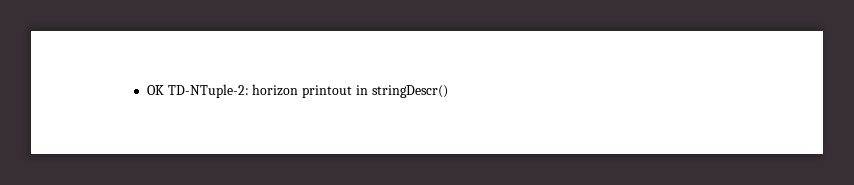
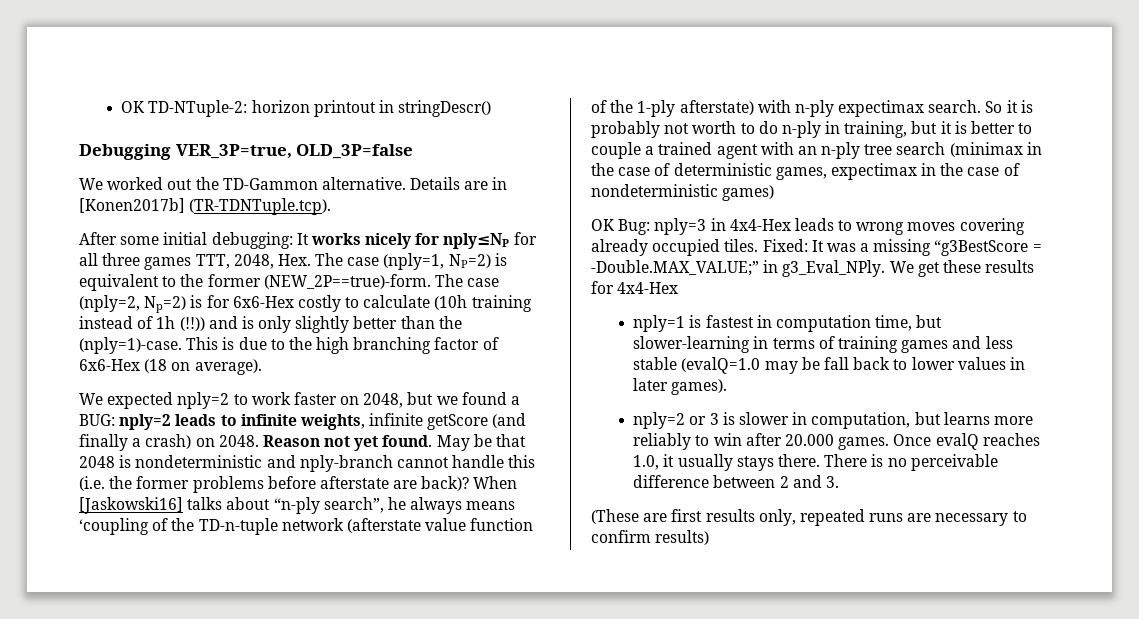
+ Debugging VER_3P=true, OLD_3P=false
+ We worked out the TD-Gammon alternative. Details are in [Konen2017b] (TR-TDNTuple.tcp).
+ After some initial debugging: It works nicely for nply≤NP for all three games TTT, 2048, Hex. The case (nply=1, NP=2) is equivalent to the former (NEW_2P==true)-form. The case (nply=2, Np=2) is for 6x6-Hex costly to calculate (10h training instead of 1h (!!)) and is only slightly better than the (nply=1)-case. This is due to the high branching factor of 6x6-Hex (18 on average).
+ We expected nply=2 to work faster on 2048, but we found a BUG: nply=2 leads to infinite weights, infinite getScore (and finally a crash) on 2048. Reason not yet found. May be that 2048 is nondeterministic and nply-branch cannot handle this (i.e. the former problems before afterstate are back)? When [Jaskowski16] talks about “n-ply search”, he always means ‘coupling of the TD-n-tuple network (afterstate value function of the 1-ply afterstate) with n-ply expectimax search. So it is probably not worth to do n-ply in training, but it is better to couple a trained agent with an n-ply tree search (minimax in the case of deterministic games, expectimax in the case of nondeterministic games)
+ OK Bug: nply=3 in 4x4-Hex leads to wrong moves covering already occupied tiles. Fixed: It was a missing “g3BestScore = -Double.MAX_VALUE;” in g3_Eval_NPly. We get these results for 4x4-Hex
+ nply=1 is fastest in computation time, but slower-learning in terms of training games and less stable (evalQ=1.0 may be fall back to lower values in later games).
+ nply=2 or 3 is slower in computation, but learns more reliably to win after 20.000 games. Once evalQ reaches 1.0, it usually stays there. There is no perceivable difference between 2 and 3.
+ (These are first results only, repeated runs are necessary to confirm results)

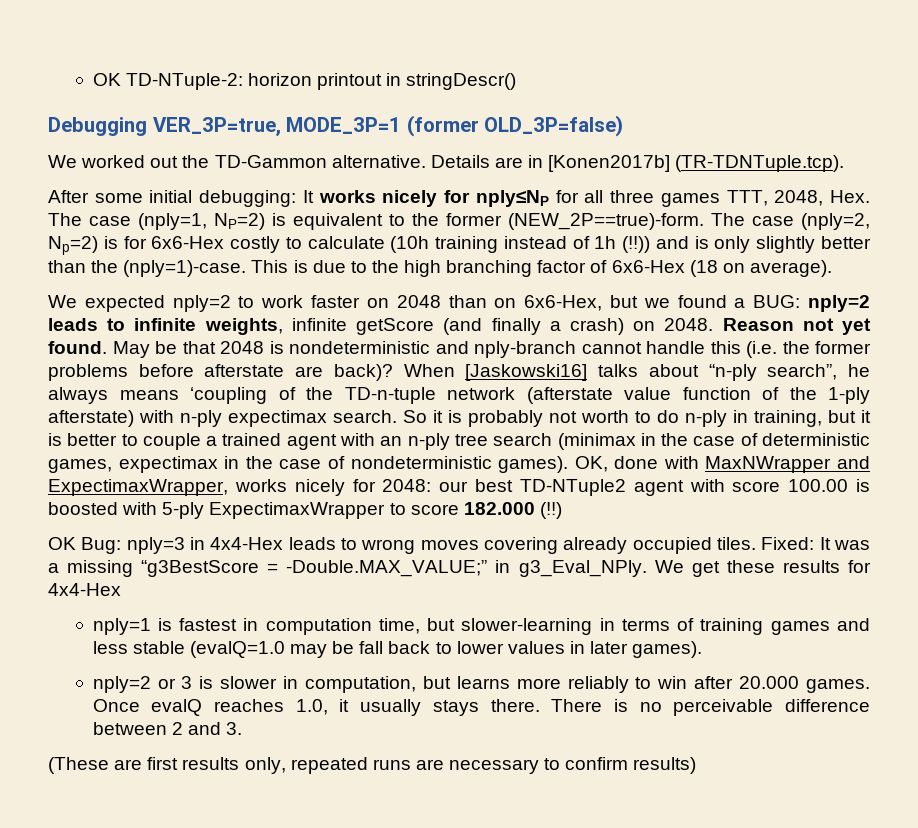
- Debugging VER_3P=true, OLD_3P=false
+ Debugging VER_3P=true, MODE_3P=1 (former OLD_3P=false)
- We expected nply=2 to work faster on 2048, but we found a BUG: nply=2 leads to infinite weights, infinite getScore (and finally a crash) on 2048.
+ We expected nply=2 to work faster on 2048 than on 6x6-Hex, but we found a BUG: nply=2 leads to infinite weights, infinite getScore (and finally a crash) on 2048.
- So it is probably not worth to do n-ply in training, but it is better to couple a trained agent with an n-ply tree search (minimax in the case of deterministic games, expectimax in the case of nondeterministic games)
+ So it is probably not worth to do n-ply in training, but it is better to couple a trained agent with an n-ply tree search (minimax in the case of deterministic games, expectimax in the case of nondeterministic games). OK, done with MaxNWrapper and ExpectimaxWrapper, works nicely for 2048: our best TD-NTuple2 agent with score 100.00 is boosted with 5-ply ExpectimaxWrapper to score 182.000 (!!)

